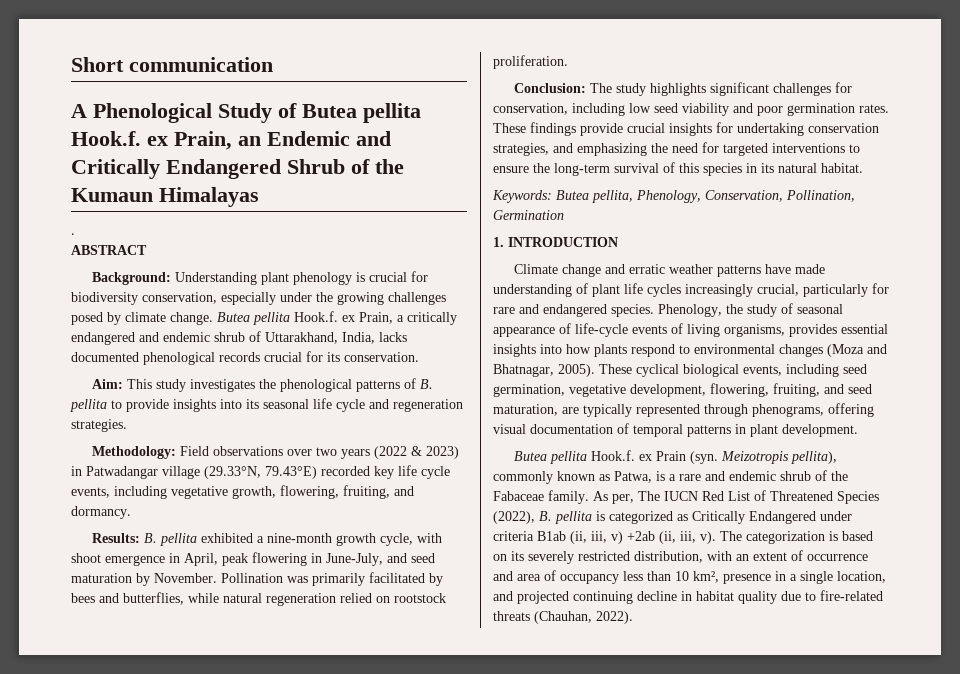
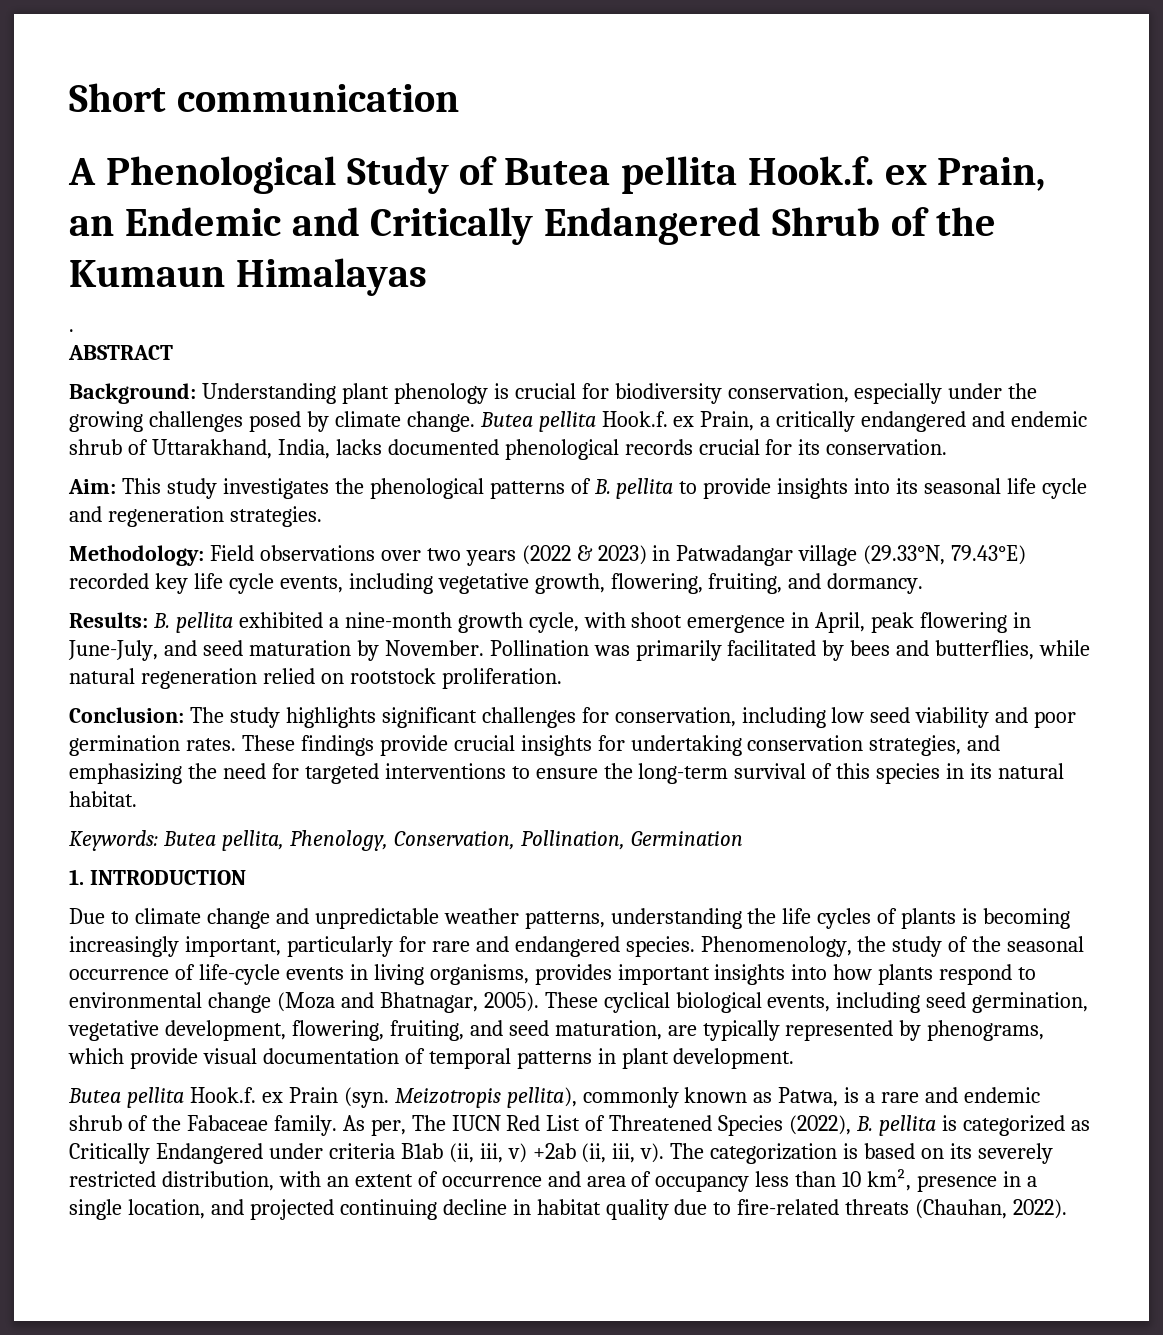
- Climate change and erratic weather patterns have made understanding of plant life cycles increasingly crucial, particularly for rare and endangered species.
+ Due to climate change and unpredictable weather patterns, understanding the life cycles of plants is becoming increasingly important, particularly for rare and endangered species.
- Phenology, the study of seasonal appearance of life-cycle events of living organisms, provides essential insights into how plants respond to environmental changes (Moza and Bhatnagar, 2005).
+ Phenomenology, the study of the seasonal occurrence of life-cycle events in living organisms, provides important insights into how plants respond to environmental change (Moza and Bhatnagar, 2005).
- These cyclical biological events, including seed germination, vegetative development, flowering, fruiting, and seed maturation, are typically represented through phenograms, offering visual documentation of temporal patterns in plant development.
+ These cyclical biological events, including seed germination, vegetative development, flowering, fruiting, and seed maturation, are typically represented by phenograms, which provide visual documentation of temporal patterns in plant development.

